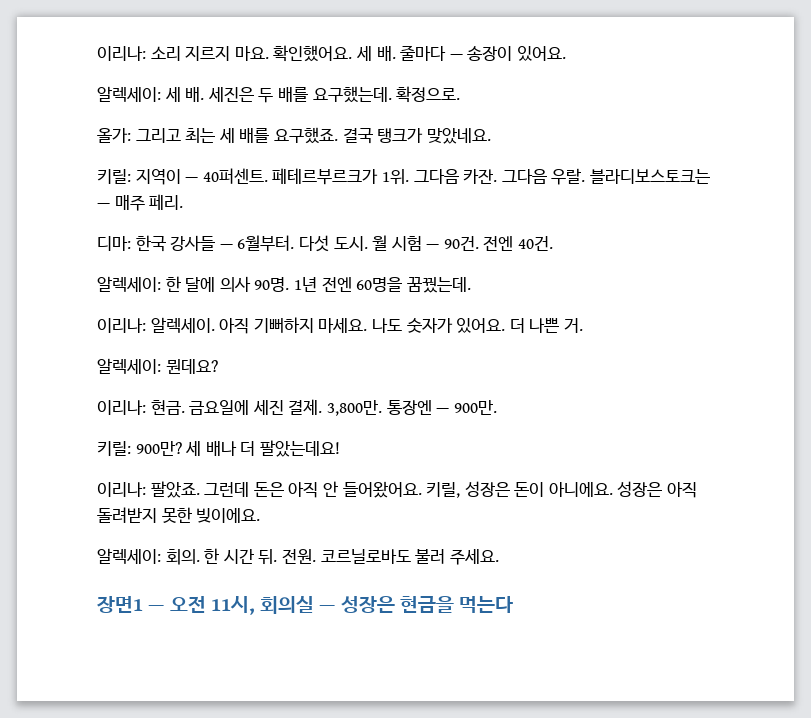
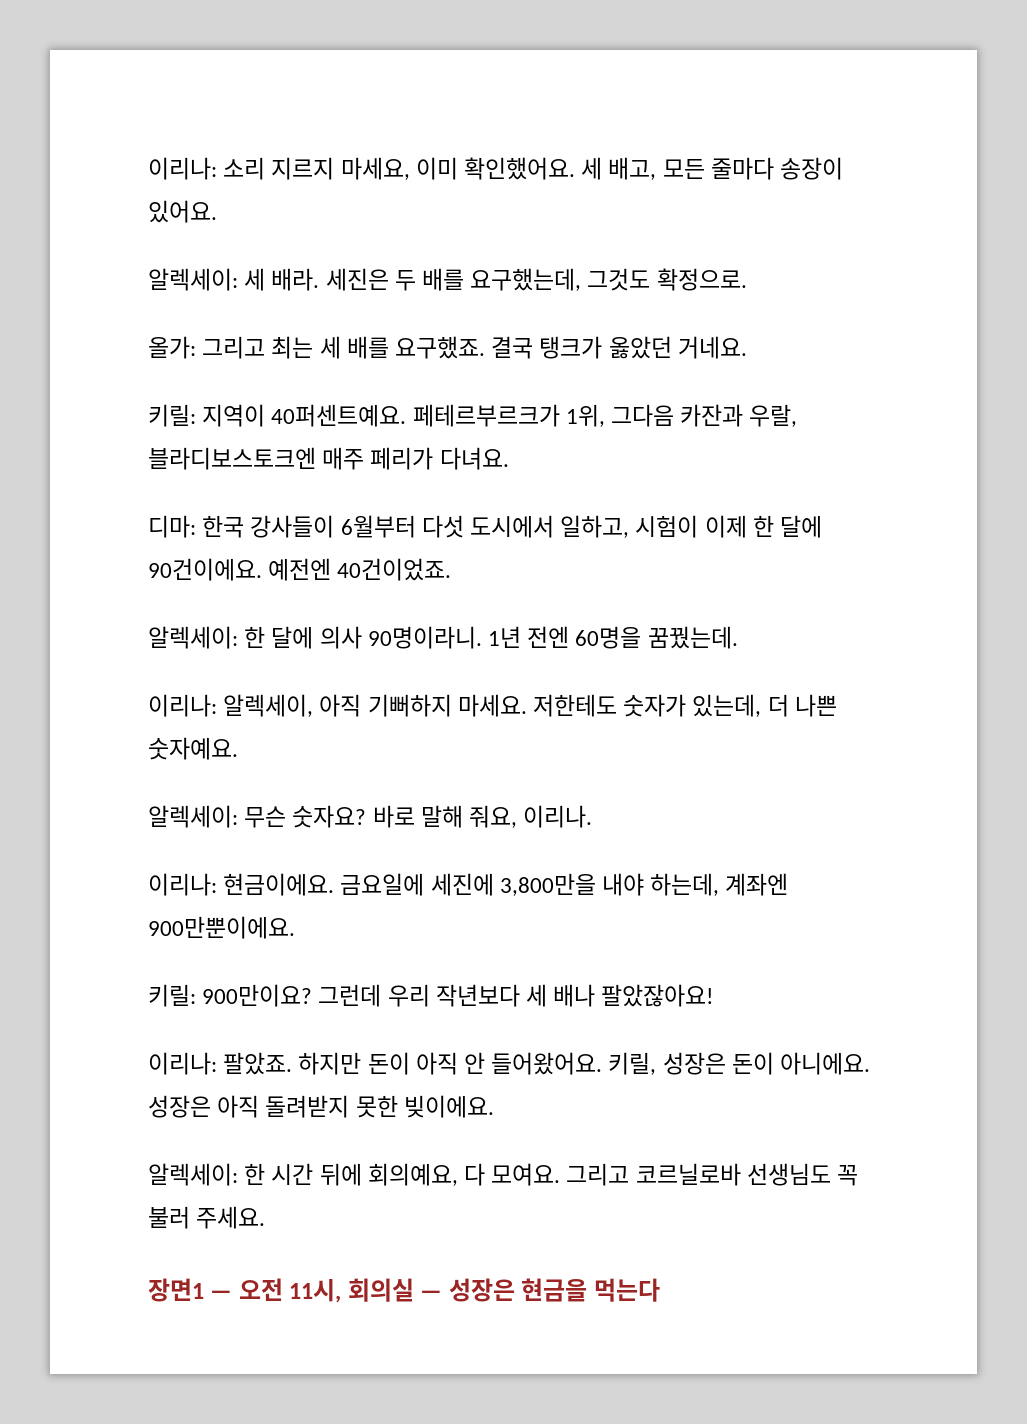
- 이리나: 소리 지르지 마요. 확인했어요. 세 배. 줄마다 — 송장이 있어요.
+ 이리나: 소리 지르지 마세요, 이미 확인했어요. 세 배고, 모든 줄마다 송장이 있어요.
- 알렉세이: 세 배.
+ 알렉세이: 세 배라.
- 세진은 두 배를 요구했는데. 확정으로.
+ 세진은 두 배를 요구했는데, 그것도 확정으로.
- 결국 탱크가 맞았네요.
+ 결국 탱크가 옳았던 거네요.
- 키릴: 지역이 — 40퍼센트. 페테르부르크가 1위. 그다음 카잔. 그다음 우랄. 블라디보스토크는 — 매주 페리.
- 디마: 한국 강사들 — 6월부터. 다섯 도시. 월 시험 — 90건. 전엔 40건.
+ 키릴: 지역이 40퍼센트예요. 페테르부르크가 1위, 그다음 카잔과 우랄, 블라디보스토크엔 매주 페리가 다녀요.
+ 디마: 한국 강사들이 6월부터 다섯 도시에서 일하고, 시험이 이제 한 달에 90건이에요. 예전엔 40건이었죠.
- 알렉세이: 한 달에 의사 90명.
+ 알렉세이: 한 달에 의사 90명이라니.
- 이리나: 알렉세이. 아직 기뻐하지 마세요.
+ 이리나: 알렉세이, 아직 기뻐하지 마세요.
- 나도 숫자가 있어요. 더 나쁜 거.
- 알렉세이: 뭔데요?
- 이리나: 현금. 금요일에 세진 결제. 3,800만. 통장엔 — 900만.
- 키릴: 900만? 세 배나 더 팔았는데요!
+ 저한테도 숫자가 있는데, 더 나쁜 숫자예요.
+ 알렉세이: 무슨 숫자요? 바로 말해 줘요, 이리나.
+ 이리나: 현금이에요. 금요일에 세진에 3,800만을 내야 하는데, 계좌엔 900만뿐이에요.
+ 키릴: 900만이요? 그런데 우리 작년보다 세 배나 팔았잖아요!
- 그런데 돈은 아직 안 들어왔어요.
+ 하지만 돈이 아직 안 들어왔어요.
- 알렉세이: 회의. 한 시간 뒤. 전원. 코르닐로바도 불러 주세요.
+ 알렉세이: 한 시간 뒤에 회의예요, 다 모여요. 그리고 코르닐로바 선생님도 꼭 불러 주세요.

